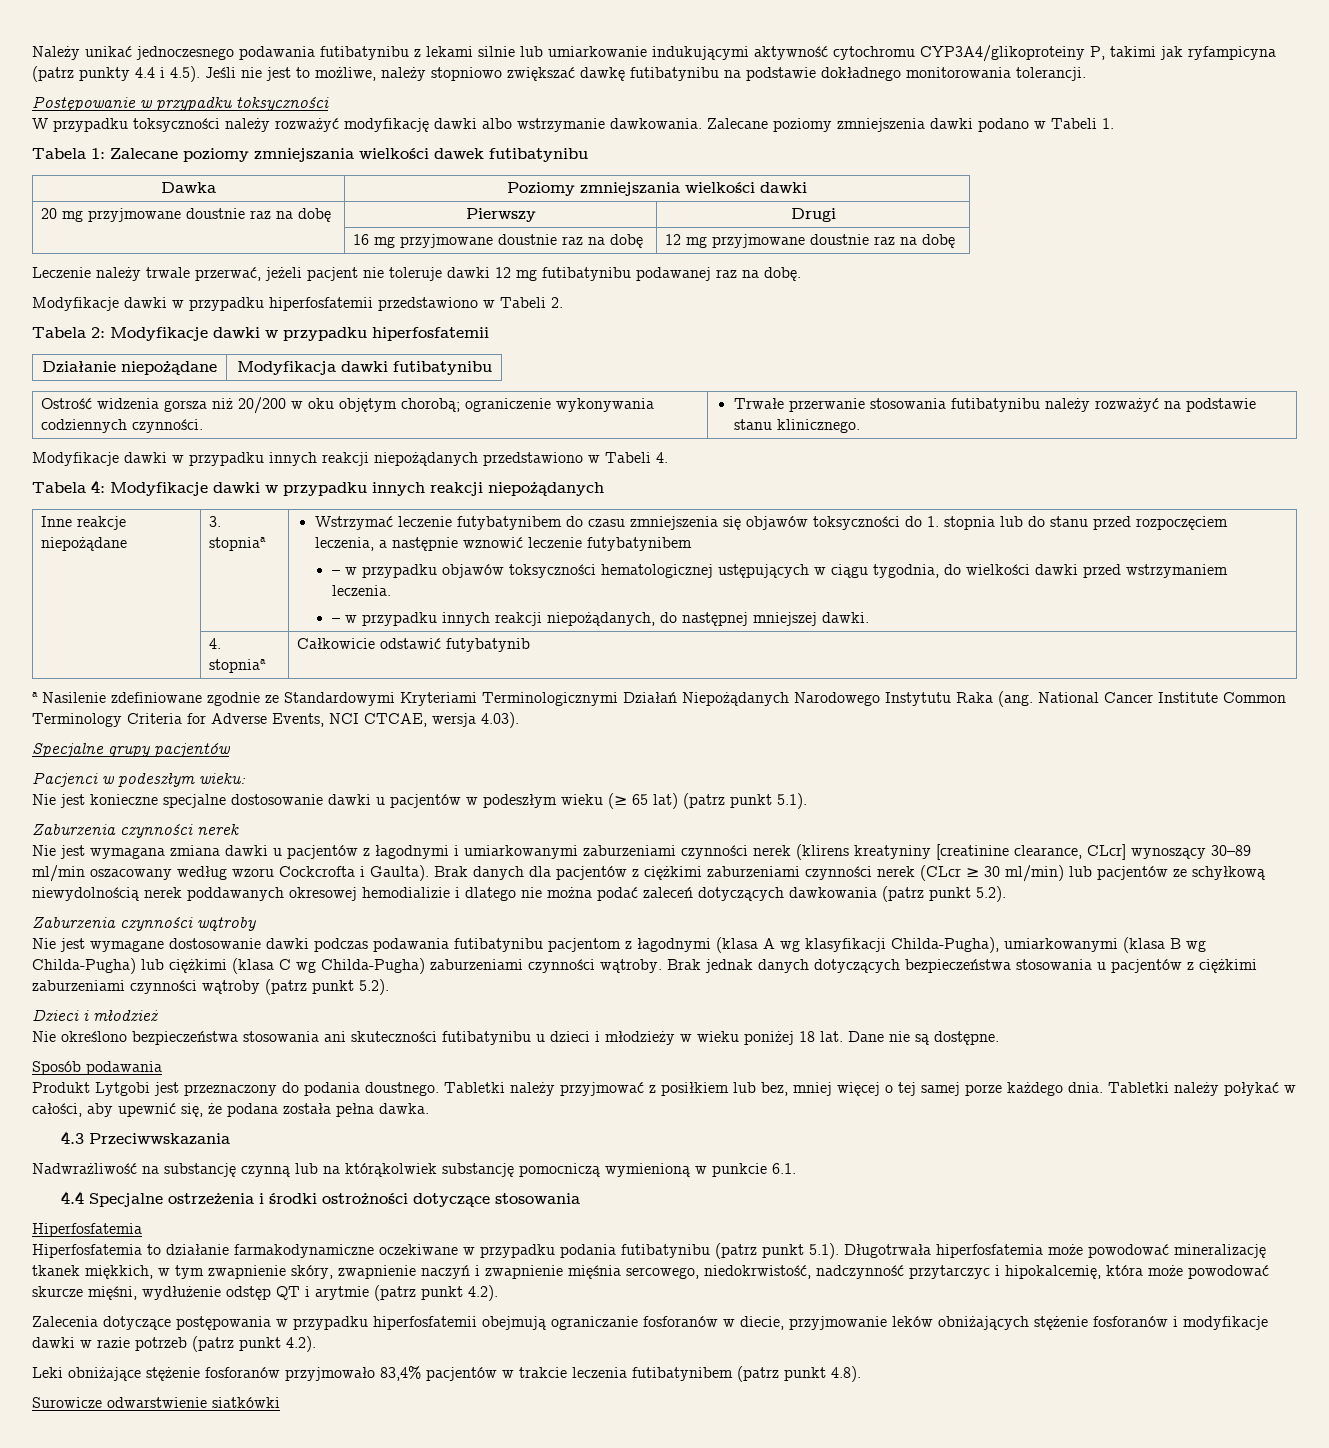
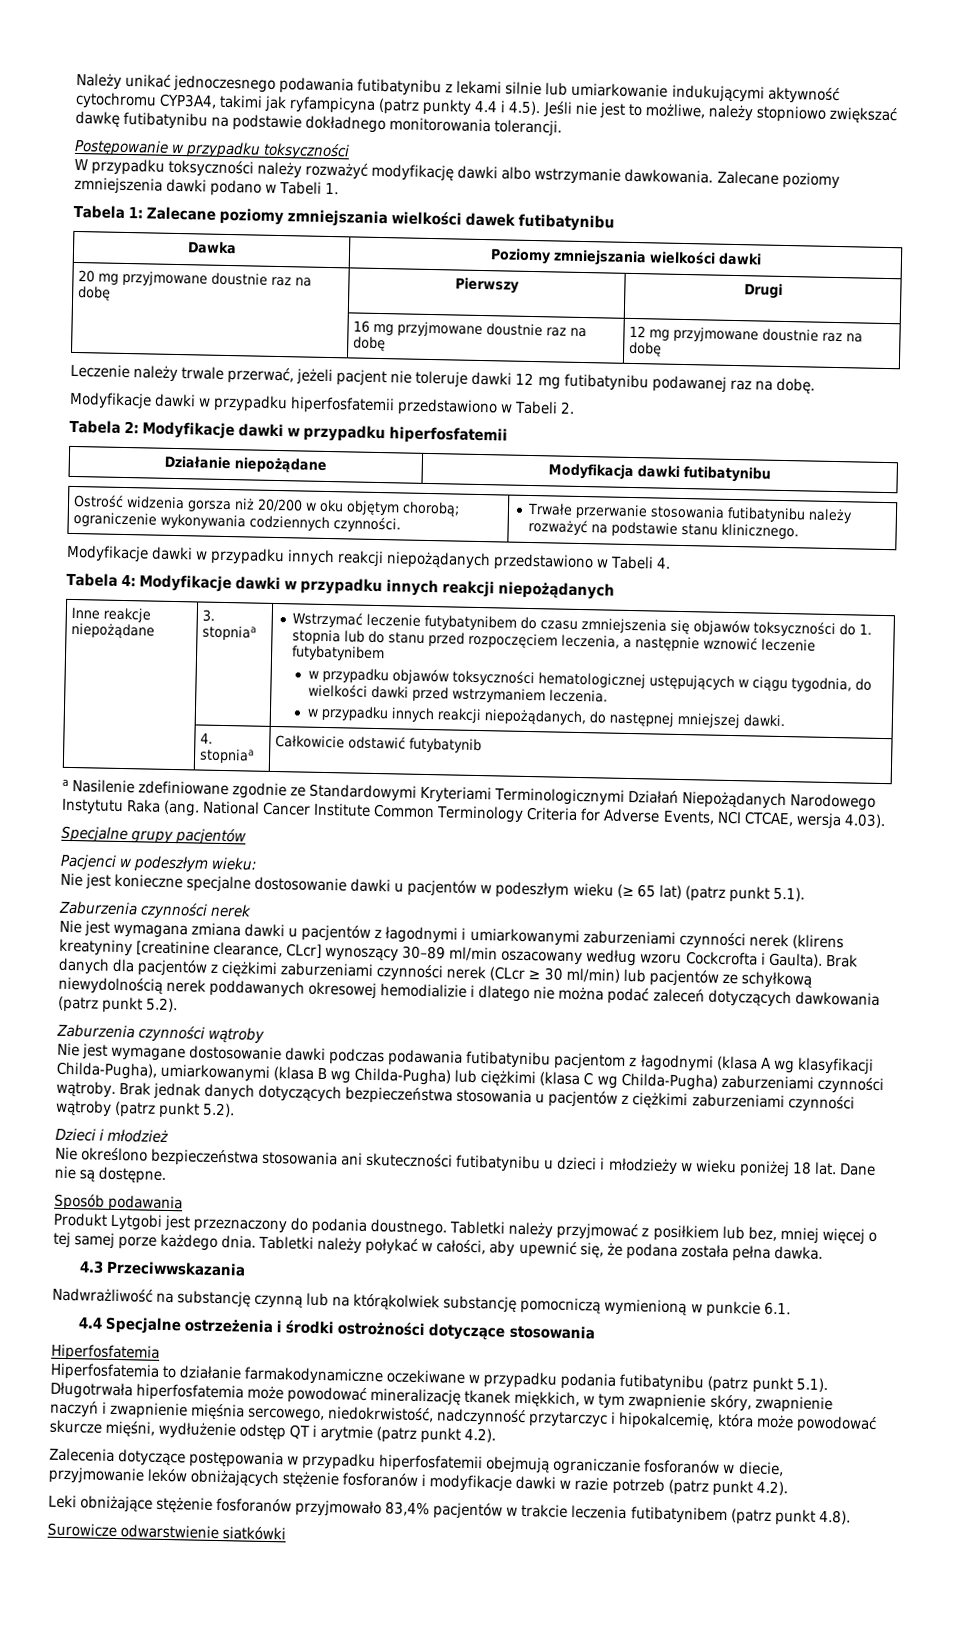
- Należy unikać jednoczesnego podawania futibatynibu z lekami silnie lub umiarkowanie indukującymi aktywność cytochromu CYP3A4/glikoproteiny P, takimi jak ryfampicyna (patrz punkty 4.4 i 4.5). Jeśli nie jest to możliwe, należy stopniowo zwiększać dawkę futibatynibu na podstawie dokładnego monitorowania tolerancji.
+ Należy unikać jednoczesnego podawania futibatynibu z lekami silnie lub umiarkowanie indukującymi aktywność cytochromu CYP3A4, takimi jak ryfampicyna (patrz punkty 4.4 i 4.5). Jeśli nie jest to możliwe, należy stopniowo zwiększać dawkę futibatynibu na podstawie dokładnego monitorowania tolerancji.
- – w przypadku objawów toksyczności hematologicznej ustępujących w ciągu tygodnia, do wielkości dawki przed wstrzymaniem leczenia.
+ w przypadku objawów toksyczności hematologicznej ustępujących w ciągu tygodnia, do wielkości dawki przed wstrzymaniem leczenia.
- – w przypadku innych reakcji niepożądanych, do następnej mniejszej dawki.
+ w przypadku innych reakcji niepożądanych, do następnej mniejszej dawki.

